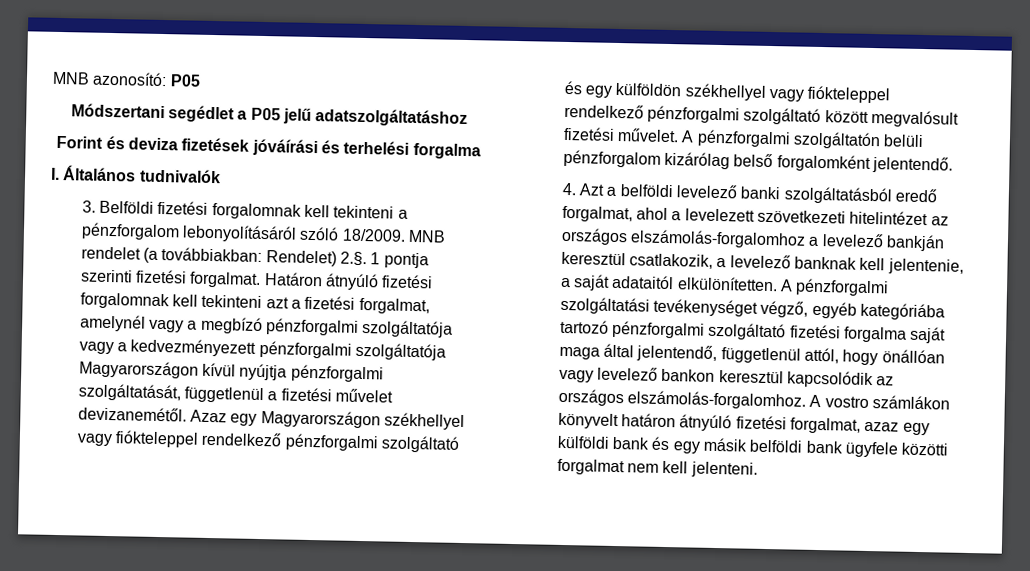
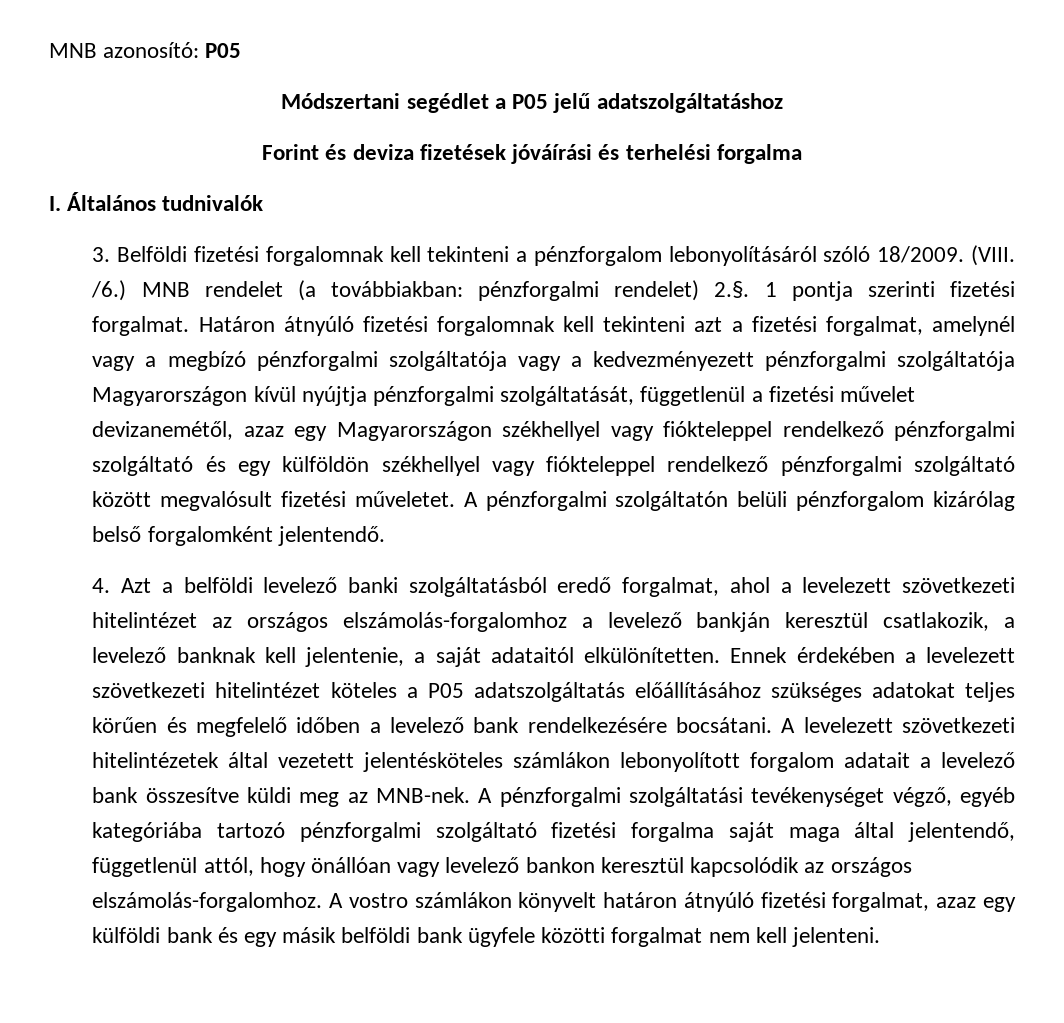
+ (VIII. /6.)
- MNB rendelet (a továbbiakban: Rendelet) 2.§. 1 pontja szerinti fizetési forgalmat.
+ MNB rendelet (a továbbiakban: pénzforgalmi rendelet) 2.§. 1 pontja szerinti fizetési forgalmat.
- Határon átnyúló fizetési forgalomnak kell tekinteni azt a fizetési forgalmat, amelynél vagy a megbízó pénzforgalmi szolgáltatója vagy a kedvezményezett pénzforgalmi szolgáltatója Magyarországon kívül nyújtja pénzforgalmi szolgáltatását, függetlenül a fizetési művelet devizanemétől. Azaz egy Magyarországon székhellyel vagy fiókteleppel rendelkező pénzforgalmi szolgáltató és egy külföldön székhellyel vagy fiókteleppel rendelkező pénzforgalmi szolgáltató között megvalósult fizetési művelet.
+ Határon átnyúló fizetési forgalomnak kell tekinteni azt a fizetési forgalmat, amelynél vagy a megbízó pénzforgalmi szolgáltatója vagy a kedvezményezett pénzforgalmi szolgáltatója Magyarországon kívül nyújtja pénzforgalmi szolgáltatását, függetlenül a fizetési művelet devizanemétől, azaz egy Magyarországon székhellyel vagy fiókteleppel rendelkező pénzforgalmi szolgáltató és egy külföldön székhellyel vagy fiókteleppel rendelkező pénzforgalmi szolgáltató között megvalósult fizetési műveletet.
+ Ennek érdekében a levelezett szövetkezeti hitelintézet köteles a P05 adatszolgáltatás előállításához szükséges adatokat teljes körűen és megfelelő időben a levelező bank rendelkezésére bocsátani. A levelezett szövetkezeti hitelintézetek által vezetett jelentésköteles számlákon lebonyolított forgalom adatait a levelező bank összesítve küldi meg az MNB-nek.

